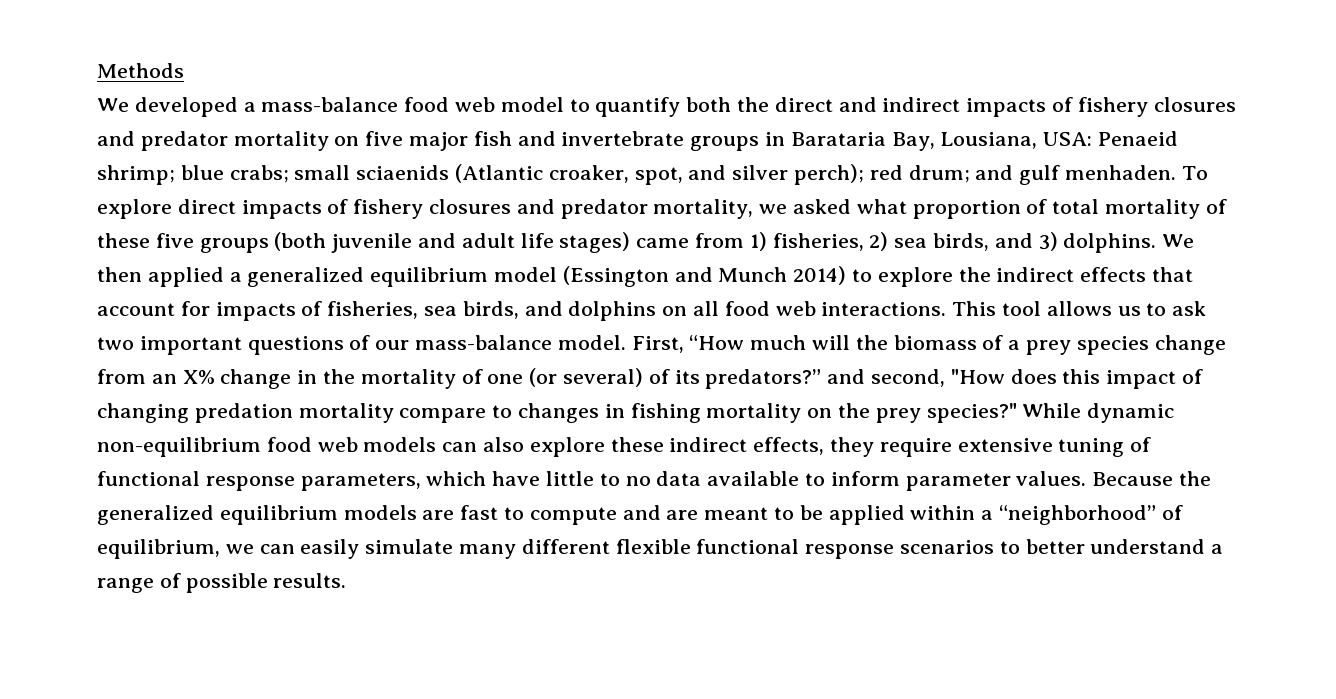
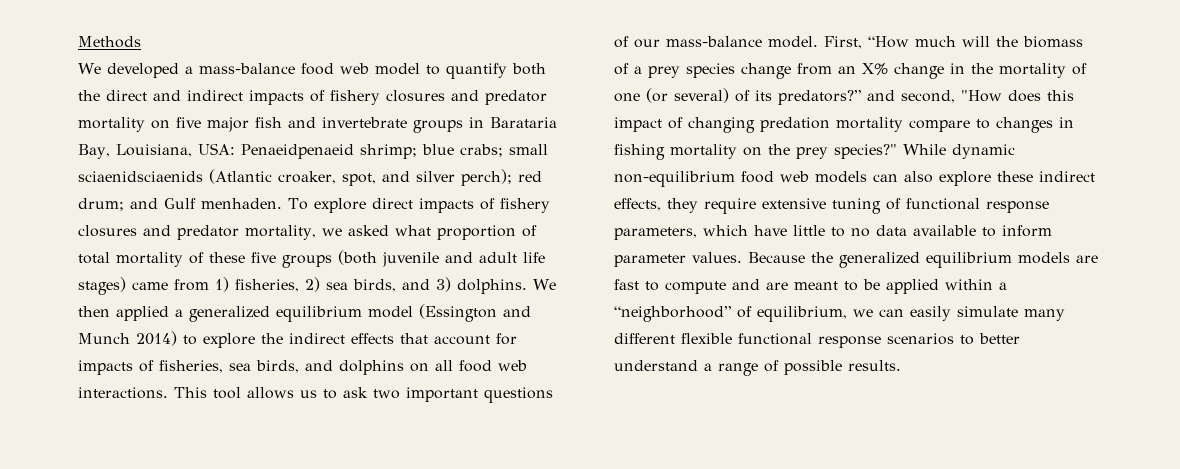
- We developed a mass-balance food web model to quantify both the direct and indirect impacts of fishery closures and predator mortality on five major fish and invertebrate groups in Barataria Bay, Lousiana, USA: Penaeid shrimp; blue crabs; small sciaenids (Atlantic croaker, spot, and silver perch); red drum; and gulf menhaden.
+ We developed a mass-balance food web model to quantify both the direct and indirect impacts of fishery closures and predator mortality on five major fish and invertebrate groups in Barataria Bay, Louisiana, USA: Penaeidpenaeid shrimp; blue crabs; small sciaenidsciaenids (Atlantic croaker, spot, and silver perch); red drum; and Gulf menhaden.

